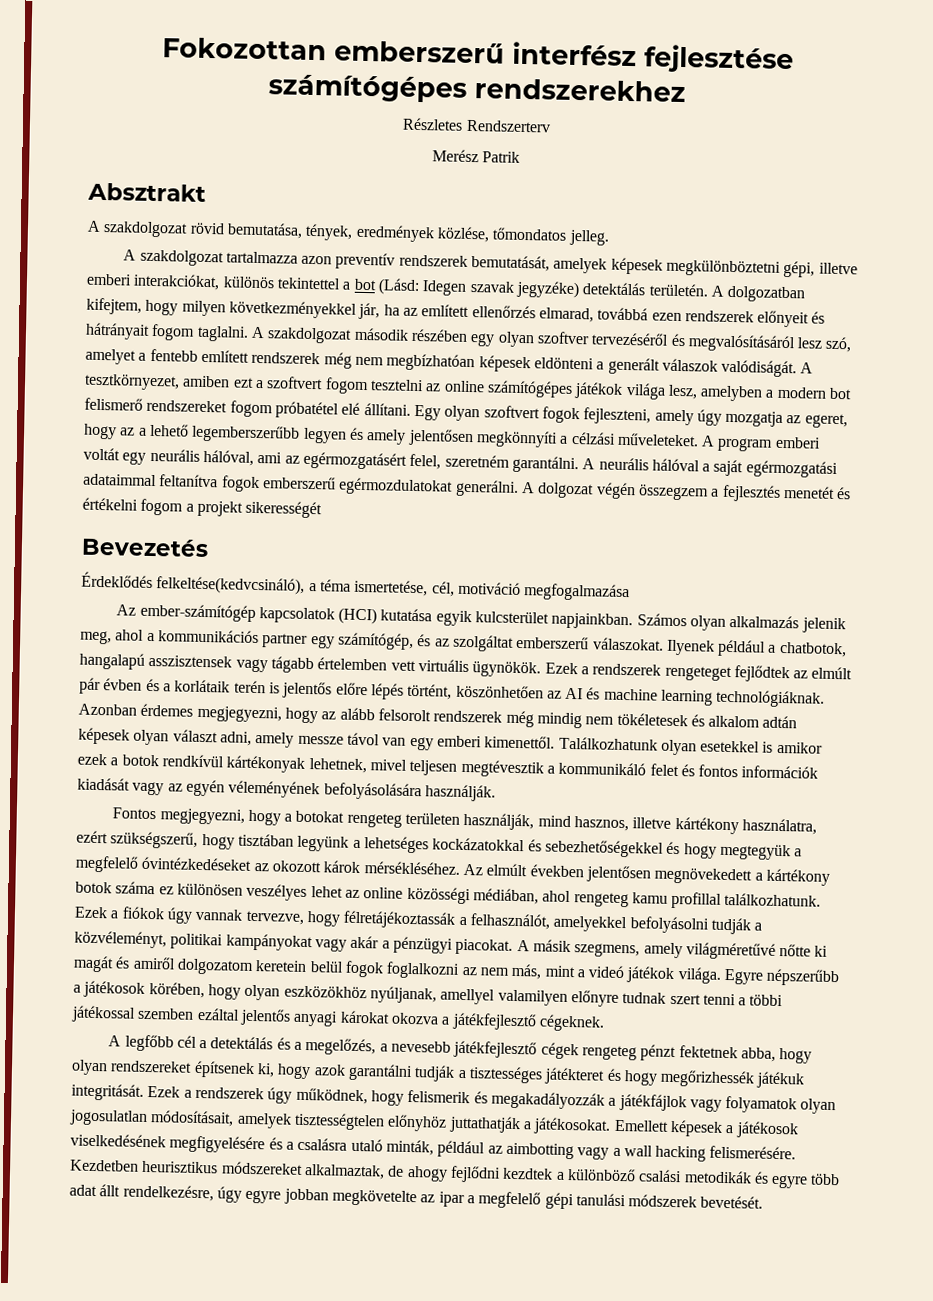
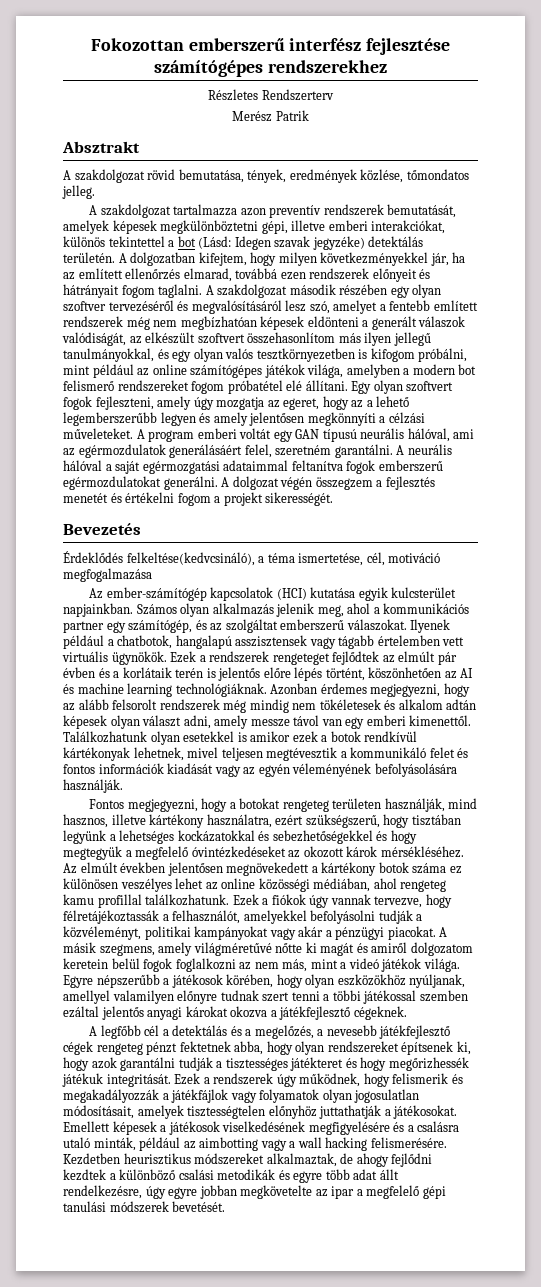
- A szakdolgozat második részében egy olyan szoftver tervezéséről és megvalósításáról lesz szó, amelyet a fentebb említett rendszerek még nem megbízhatóan képesek eldönteni a generált válaszok valódiságát. A tesztkörnyezet, amiben ezt a szoftvert fogom tesztelni az online számítógépes játékok világa lesz, amelyben a modern bot felismerő rendszereket fogom próbatétel elé állítani.
+ A szakdolgozat második részében egy olyan szoftver tervezéséről és megvalósításáról lesz szó, amelyet a fentebb említett rendszerek még nem megbízhatóan képesek eldönteni a generált válaszok valódiságát, az elkészült szoftvert összehasonlítom más ilyen jellegű tanulmányokkal, és egy olyan valós tesztkörnyezetben is kifogom próbálni, mint például az online számítógépes játékok világa, amelyben a modern bot felismerő rendszereket fogom próbatétel elé állítani.
- A program emberi voltát egy neurális hálóval, ami az egérmozgatásért felel, szeretném garantálni.
+ A program emberi voltát egy GAN típusú neurális hálóval, ami az egérmozdulatok generálásáért felel, szeretném garantálni.
- A dolgozat végén összegzem a fejlesztés menetét és értékelni fogom a projekt sikerességét
+ A dolgozat végén összegzem a fejlesztés menetét és értékelni fogom a projekt sikerességét.

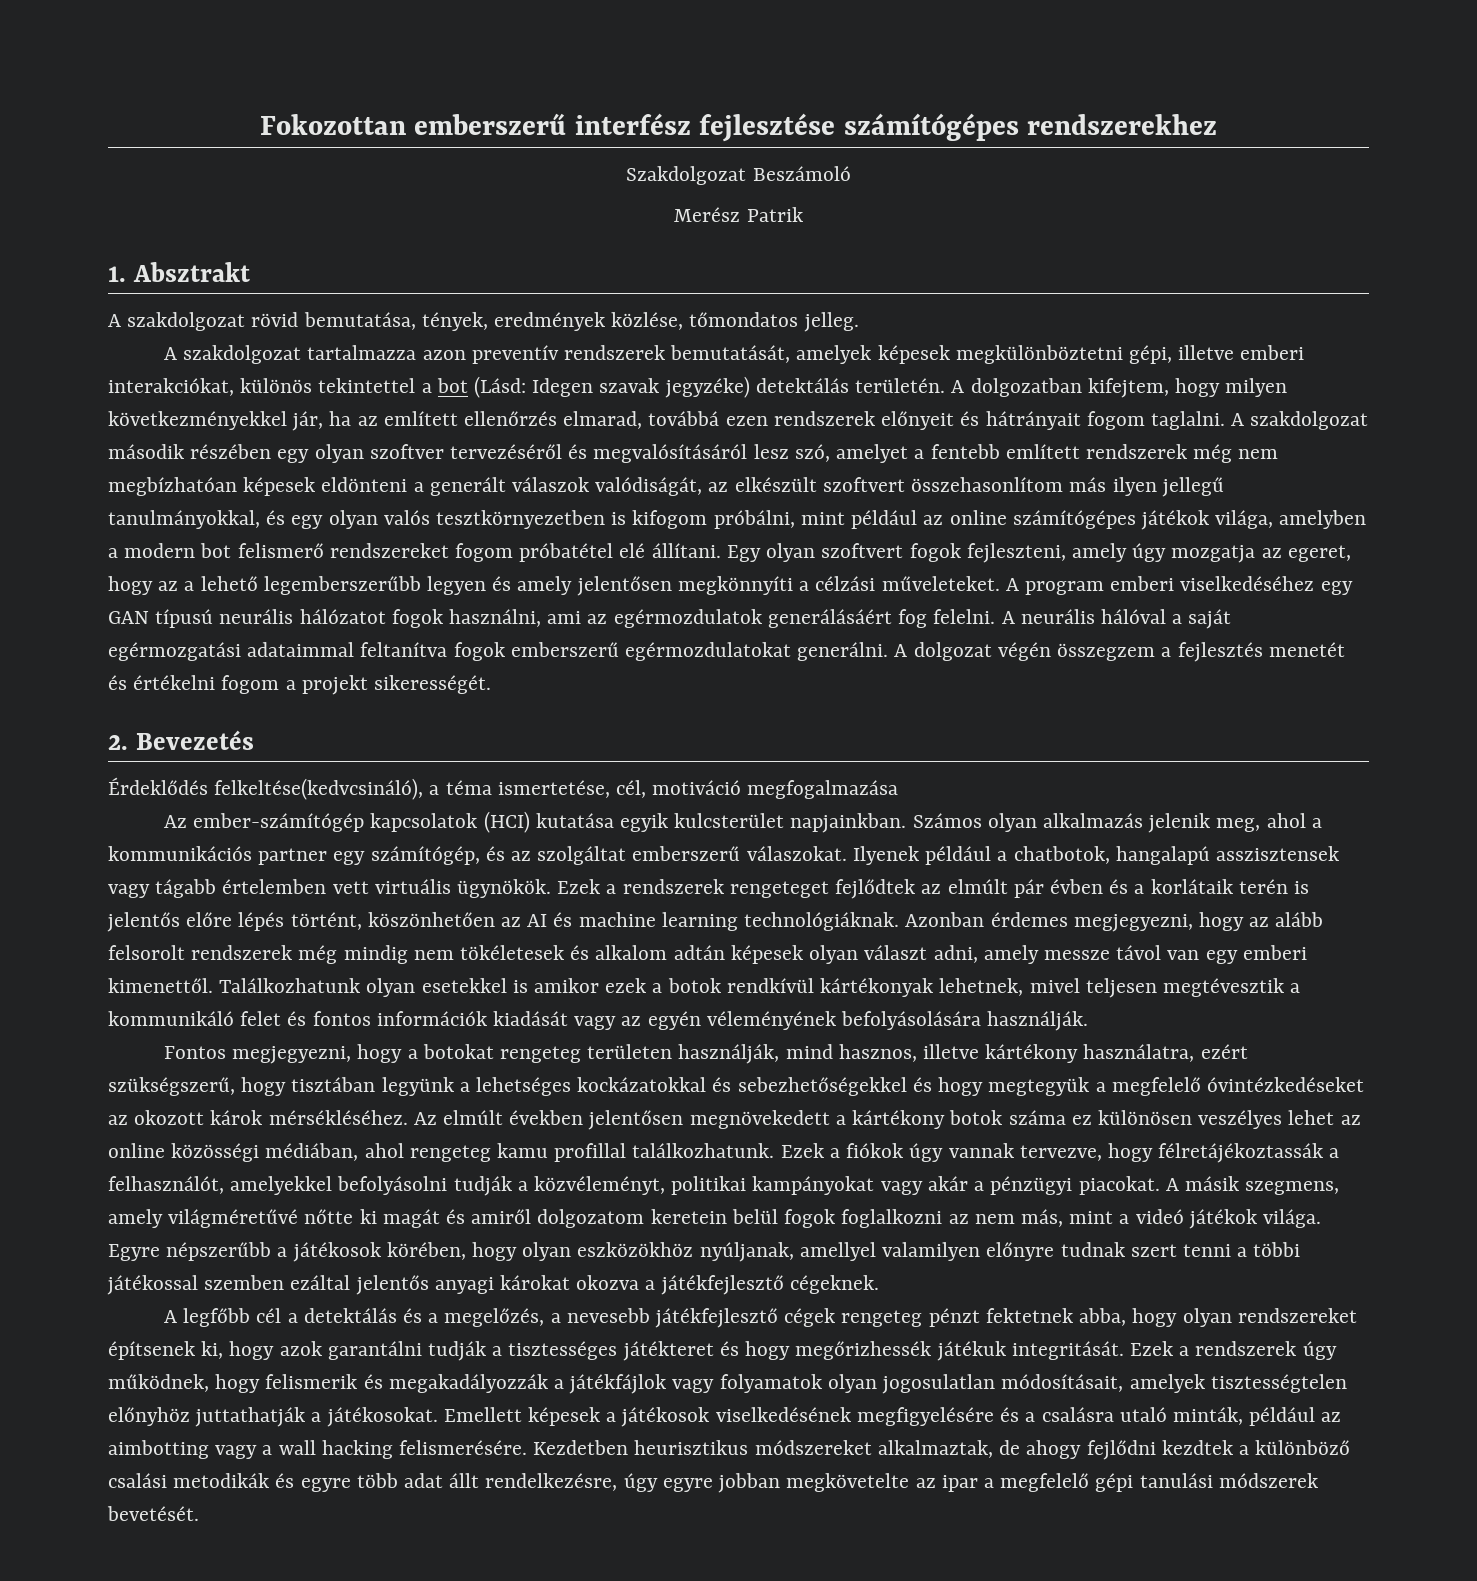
- Részletes Rendszerterv
+ Szakdolgozat Beszámoló
- Absztrakt
+ 1. Absztrakt
- A program emberi voltát egy GAN típusú neurális hálóval, ami az egérmozdulatok generálásáért felel, szeretném garantálni.
+ A program emberi viselkedéséhez egy GAN típusú neurális hálózatot fogok használni, ami az egérmozdulatok generálásáért fog felelni.
- Bevezetés
+ 2. Bevezetés

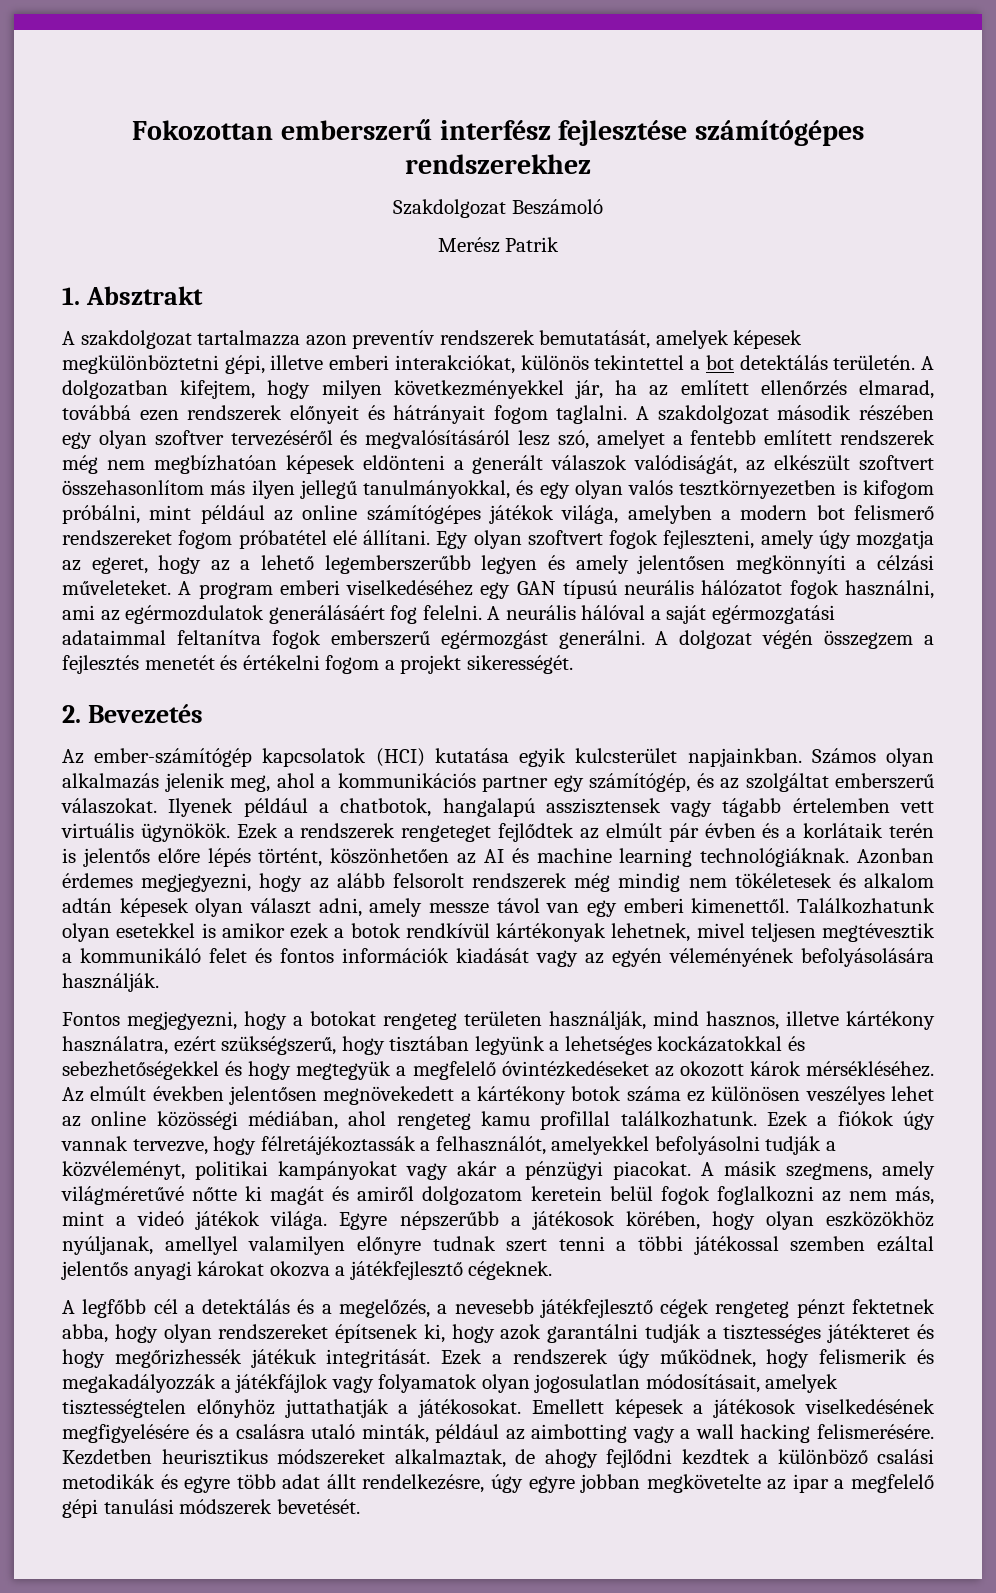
- A szakdolgozat rövid bemutatása, tények, eredmények közlése, tőmondatos jelleg.
- A szakdolgozat tartalmazza azon preventív rendszerek bemutatását, amelyek képesek megkülönböztetni gépi, illetve emberi interakciókat, különös tekintettel a bot (Lásd: Idegen szavak jegyzéke) detektálás területén.
+ A szakdolgozat tartalmazza azon preventív rendszerek bemutatását, amelyek képesek megkülönböztetni gépi, illetve emberi interakciókat, különös tekintettel a bot detektálás területén.
- A neurális hálóval a saját egérmozgatási adataimmal feltanítva fogok emberszerű egérmozdulatokat generálni.
+ A neurális hálóval a saját egérmozgatási adataimmal feltanítva fogok emberszerű egérmozgást generálni.
- Érdeklődés felkeltése(kedvcsináló), a téma ismertetése, cél, motiváció megfogalmazása

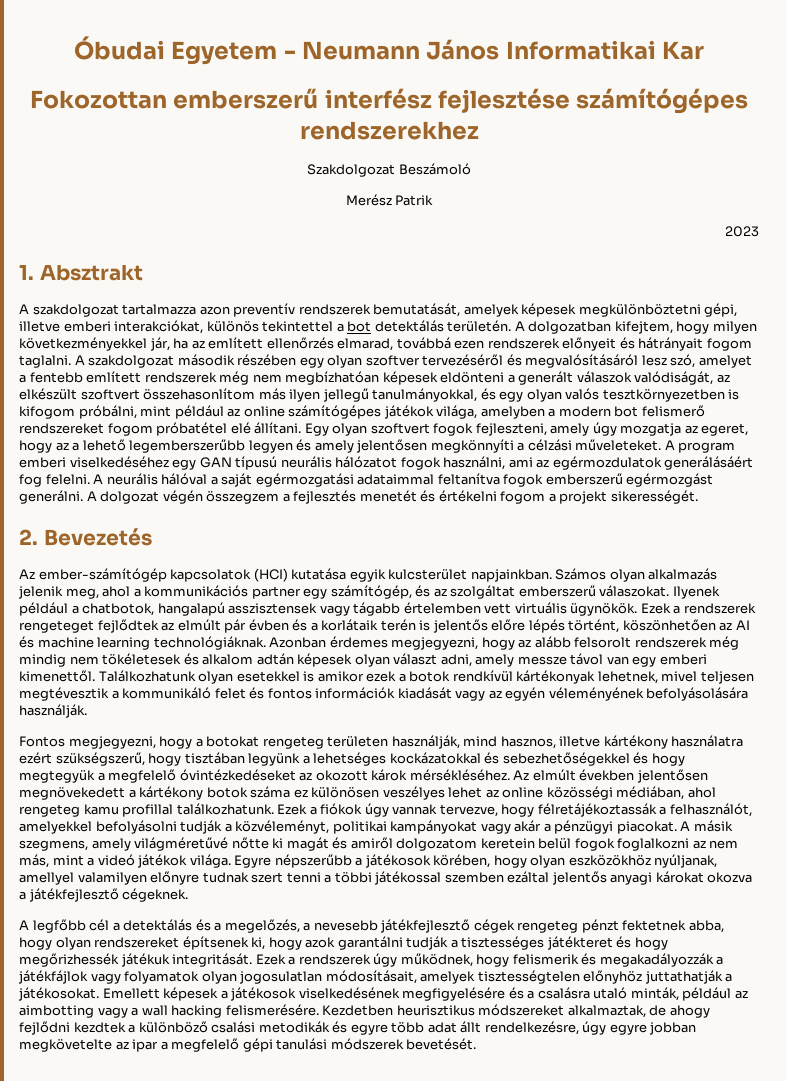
+ Óbudai Egyetem - Neumann János Informatikai Kar
+ 2023
- Fontos megjegyezni, hogy a botokat rengeteg területen használják, mind hasznos, illetve kártékony használatra, ezért szükségszerű, hogy tisztában legyünk a lehetséges kockázatokkal és sebezhetőségekkel és hogy megtegyük a megfelelő óvintézkedéseket az okozott károk mérsékléséhez.
+ Fontos megjegyezni, hogy a botokat rengeteg területen használják, mind hasznos, illetve kártékony használatra ezért szükségszerű, hogy tisztában legyünk a lehetséges kockázatokkal és sebezhetőségekkel és hogy megtegyük a megfelelő óvintézkedéseket az okozott károk mérsékléséhez.

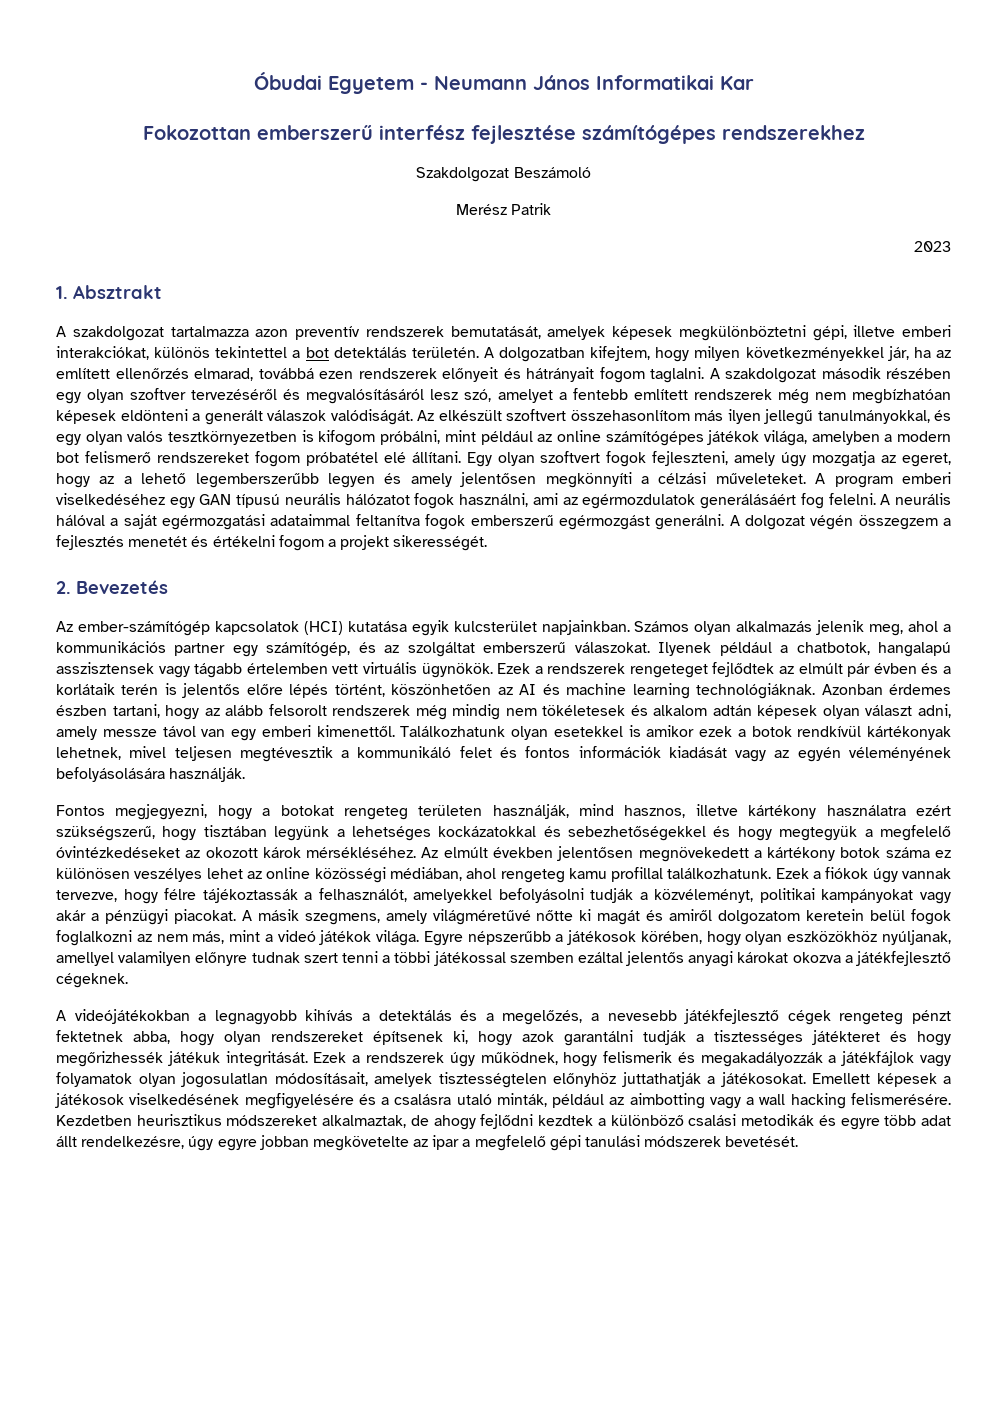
- A szakdolgozat második részében egy olyan szoftver tervezéséről és megvalósításáról lesz szó, amelyet a fentebb említett rendszerek még nem megbízhatóan képesek eldönteni a generált válaszok valódiságát, az elkészült szoftvert összehasonlítom más ilyen jellegű tanulmányokkal, és egy olyan valós tesztkörnyezetben is kifogom próbálni, mint például az online számítógépes játékok világa, amelyben a modern bot felismerő rendszereket fogom próbatétel elé állítani.
+ A szakdolgozat második részében egy olyan szoftver tervezéséről és megvalósításáról lesz szó, amelyet a fentebb említett rendszerek még nem megbízhatóan képesek eldönteni a generált válaszok valódiságát. Az elkészült szoftvert összehasonlítom más ilyen jellegű tanulmányokkal, és egy olyan valós tesztkörnyezetben is kifogom próbálni, mint például az online számítógépes játékok világa, amelyben a modern bot felismerő rendszereket fogom próbatétel elé állítani.
- Azonban érdemes megjegyezni, hogy az alább felsorolt rendszerek még mindig nem tökéletesek és alkalom adtán képesek olyan választ adni, amely messze távol van egy emberi kimenettől.
+ Azonban érdemes észben tartani, hogy az alább felsorolt rendszerek még mindig nem tökéletesek és alkalom adtán képesek olyan választ adni, amely messze távol van egy emberi kimenettől.
- Ezek a fiókok úgy vannak tervezve, hogy félretájékoztassák a felhasználót, amelyekkel befolyásolni tudják a közvéleményt, politikai kampányokat vagy akár a pénzügyi piacokat.
+ Ezek a fiókok úgy vannak tervezve, hogy félre tájékoztassák a felhasználót, amelyekkel befolyásolni tudják a közvéleményt, politikai kampányokat vagy akár a pénzügyi piacokat.
- A legfőbb cél a detektálás és a megelőzés, a nevesebb játékfejlesztő cégek rengeteg pénzt fektetnek abba, hogy olyan rendszereket építsenek ki, hogy azok garantálni tudják a tisztességes játékteret és hogy megőrizhessék játékuk integritását.
+ A videójátékokban a legnagyobb kihívás a detektálás és a megelőzés, a nevesebb játékfejlesztő cégek rengeteg pénzt fektetnek abba, hogy olyan rendszereket építsenek ki, hogy azok garantálni tudják a tisztességes játékteret és hogy megőrizhessék játékuk integritását.

